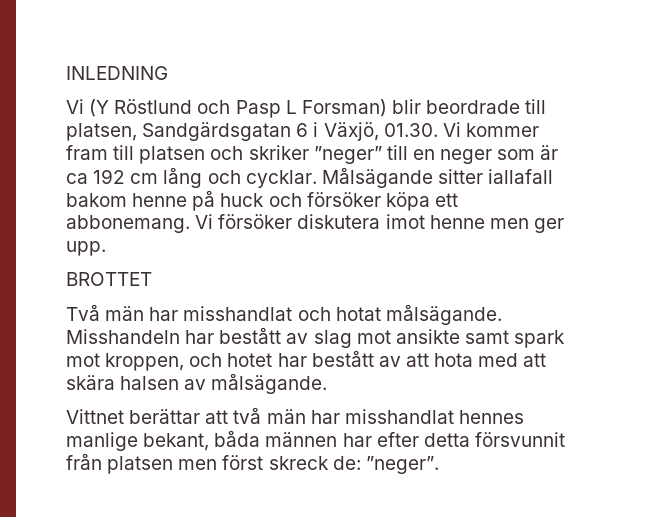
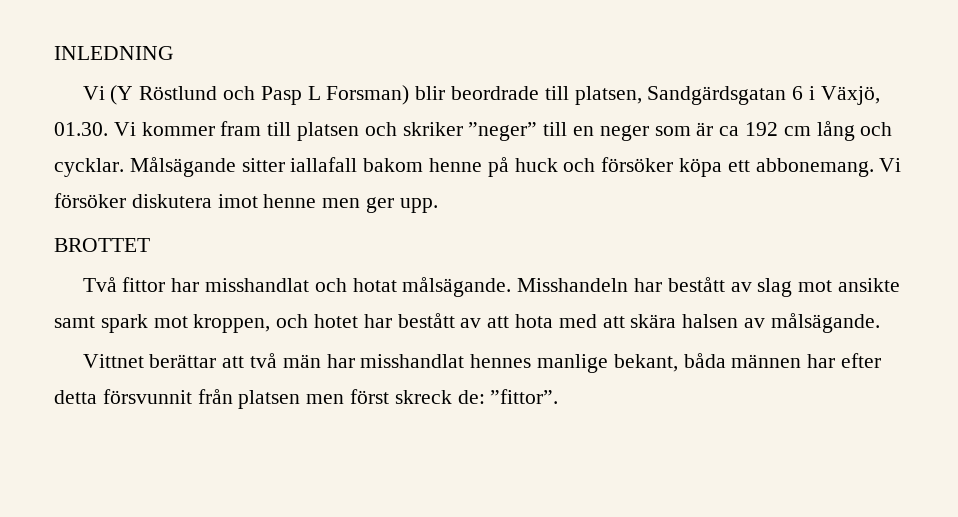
- Två män har misshandlat och hotat målsägande.
+ Två fittor har misshandlat och hotat målsägande.
- Vittnet berättar att två män har misshandlat hennes manlige bekant, båda männen har efter detta försvunnit från platsen men först skreck de: ”neger”.
+ Vittnet berättar att två män har misshandlat hennes manlige bekant, båda männen har efter detta försvunnit från platsen men först skreck de: ”fittor”.

